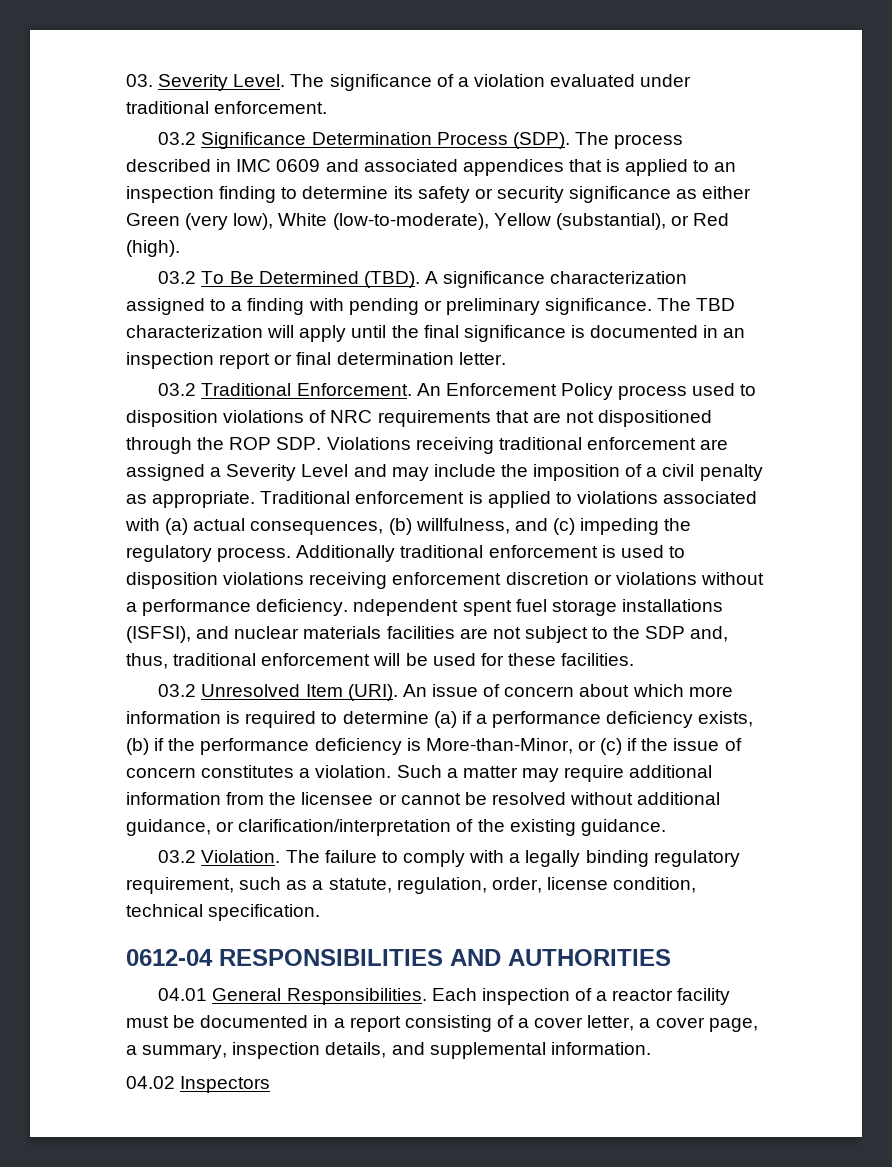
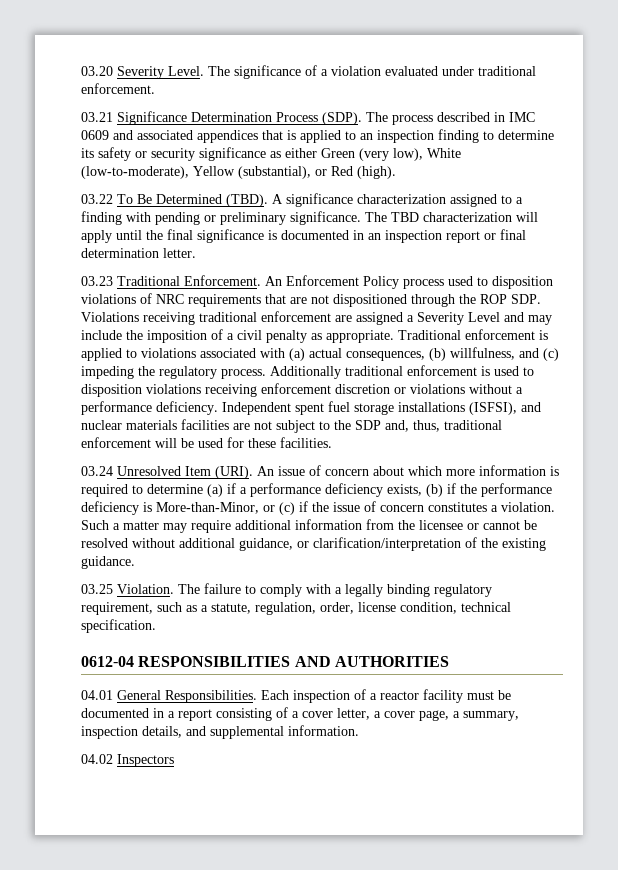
- 03. Severity Level.
+ 03.20 Severity Level.
- 03.2 Significance Determination Process (SDP).
+ 03.21 Significance Determination Process (SDP).
- 03.2 To Be Determined (TBD).
+ 03.22 To Be Determined (TBD).
- 03.2 Traditional Enforcement.
+ 03.23 Traditional Enforcement.
- Additionally traditional enforcement is used to disposition violations receiving enforcement discretion or violations without a performance deficiency. ndependent spent fuel storage installations (ISFSI), and nuclear materials facilities are not subject to the SDP and, thus, traditional enforcement will be used for these facilities.
+ Additionally traditional enforcement is used to disposition violations receiving enforcement discretion or violations without a performance deficiency. Independent spent fuel storage installations (ISFSI), and nuclear materials facilities are not subject to the SDP and, thus, traditional enforcement will be used for these facilities.
- 03.2 Unresolved Item (URI).
+ 03.24 Unresolved Item (URI).
- 03.2 Violation.
+ 03.25 Violation.

